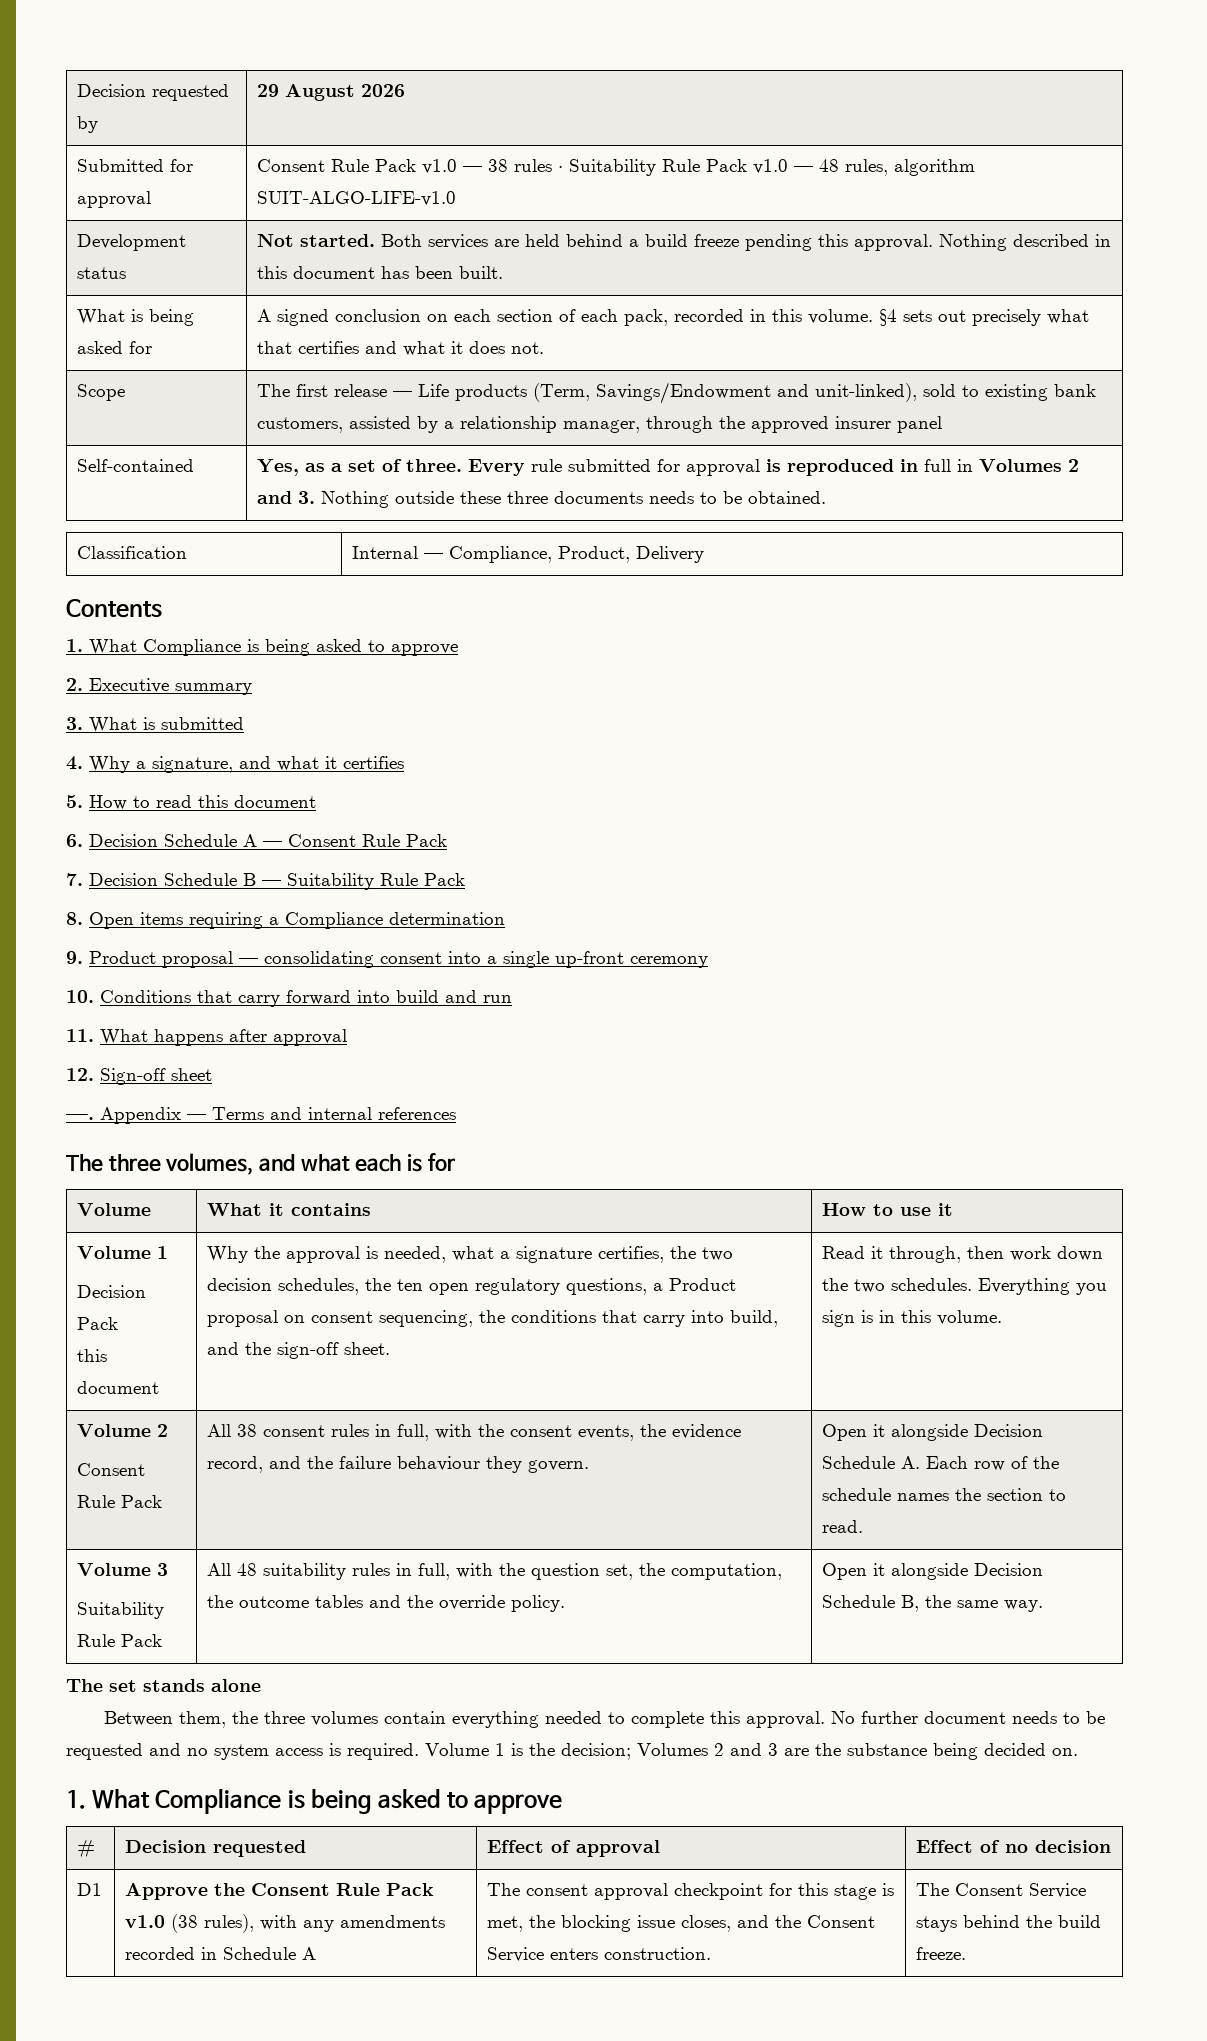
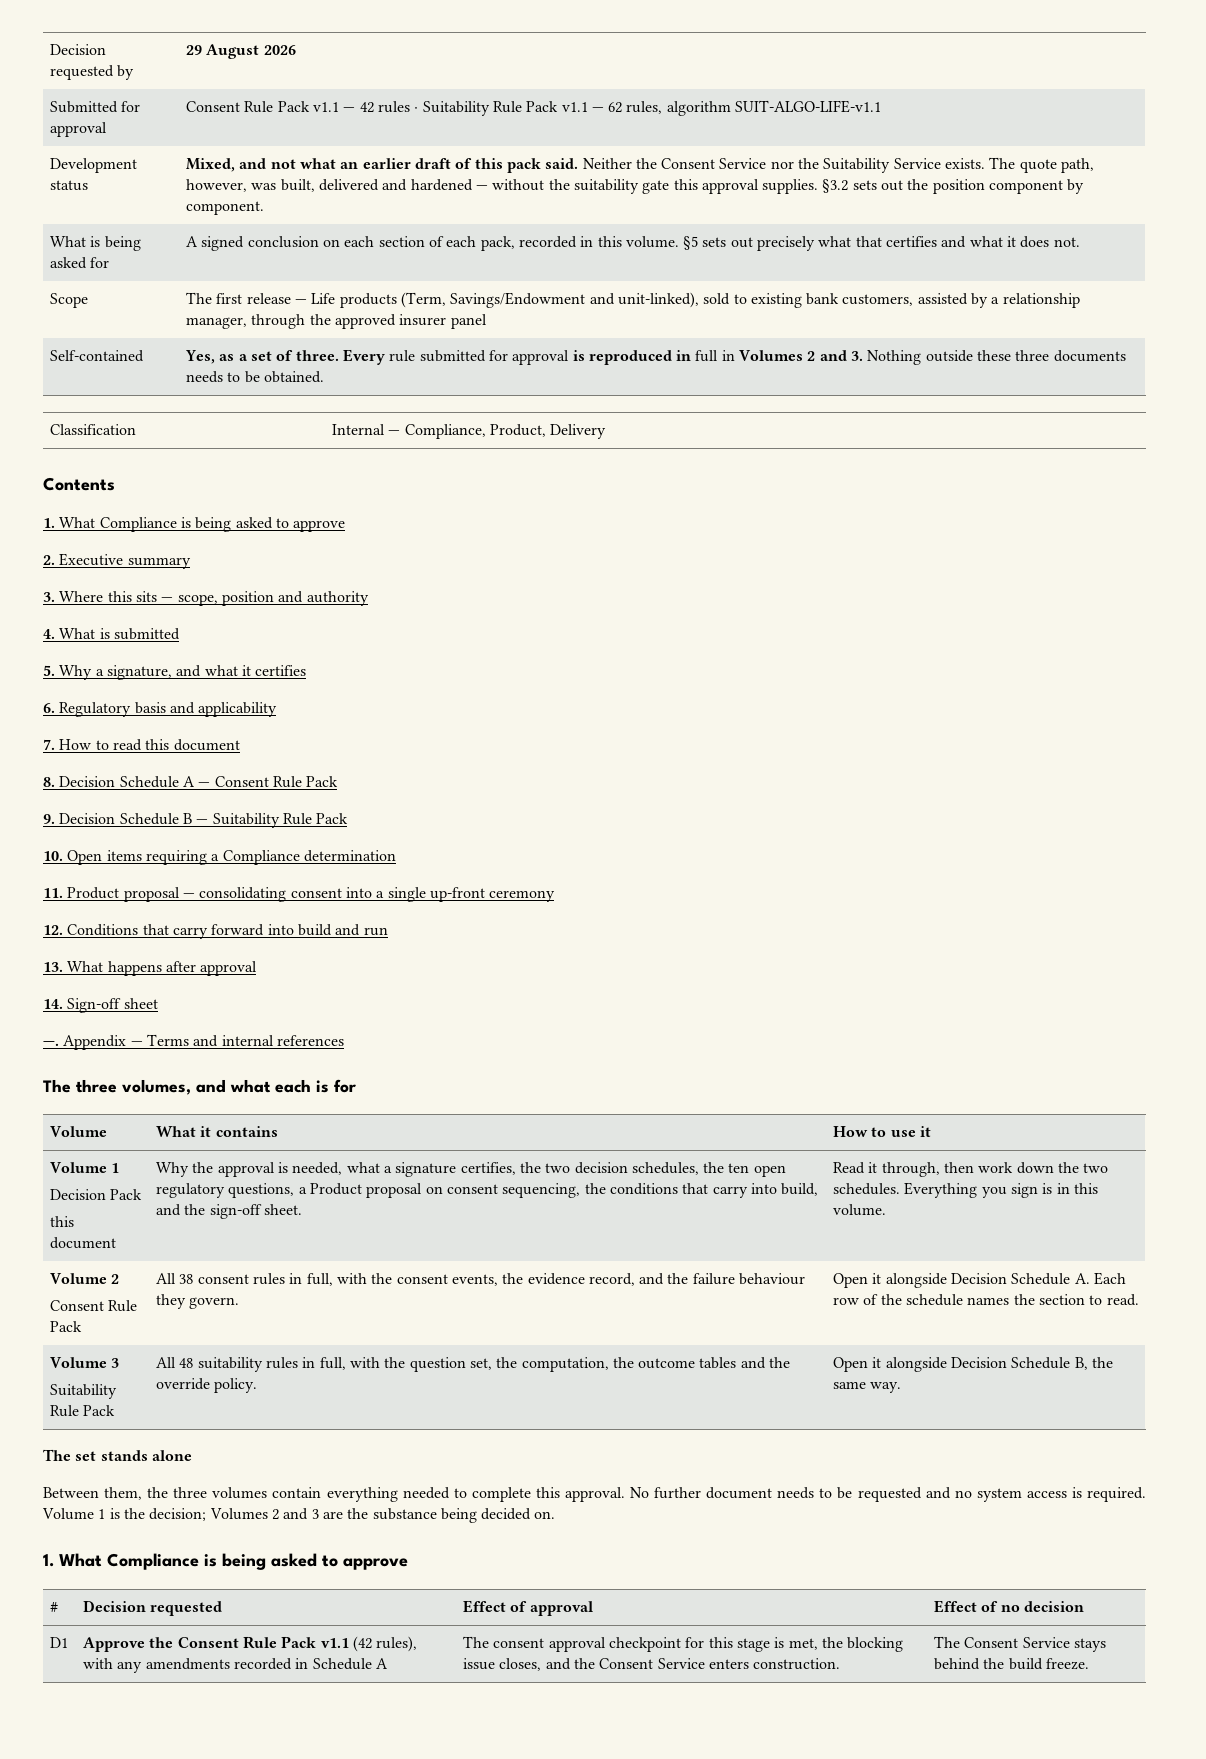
- Submitted for approval | Consent Rule Pack v1.0 — 38 rules · Suitability Rule Pack v1.0 — 48 rules, algorithm SUIT-ALGO-LIFE-v1.0
+ Submitted for approval | Consent Rule Pack v1.1 — 42 rules · Suitability Rule Pack v1.1 — 62 rules, algorithm SUIT-ALGO-LIFE-v1.1
- Not started. Both services are held behind a build freeze pending this approval. Nothing described in this document has been built.
+ Mixed, and not what an earlier draft of this pack said. Neither the Consent Service nor the Suitability Service exists. The quote path, however, was built, delivered and hardened — without the suitability gate this approval supplies. §3.2 sets out the position component by component.
- What is being asked for | A signed conclusion on each section of each pack, recorded in this volume. §4 sets out precisely what that certifies and what it does not.
+ What is being asked for | A signed conclusion on each section of each pack, recorded in this volume. §5 sets out precisely what that certifies and what it does not.
- 3. What is submitted
+ 3. Where this sits — scope, position and authority
+ 4. What is submitted
- 4. Why a signature, and what it certifies
+ 5. Why a signature, and what it certifies
- 5. How to read this document
+ 6. Regulatory basis and applicability
+ 7. How to read this document
- 6. Decision Schedule A — Consent Rule Pack
+ 8. Decision Schedule A — Consent Rule Pack
- 7. Decision Schedule B — Suitability Rule Pack
+ 9. Decision Schedule B — Suitability Rule Pack
- 8. Open items requiring a Compliance determination
+ 10. Open items requiring a Compliance determination
- 9. Product proposal — consolidating consent into a single up-front ceremony
+ 11. Product proposal — consolidating consent into a single up-front ceremony
- 10. Conditions that carry forward into build and run
+ 12. Conditions that carry forward into build and run
- 11. What happens after approval
+ 13. What happens after approval
- 12. Sign-off sheet
+ 14. Sign-off sheet
- Approve the Consent Rule Pack v1.0 (38 rules), with any amendments recorded in Schedule A
+ Approve the Consent Rule Pack v1.1 (42 rules), with any amendments recorded in Schedule A

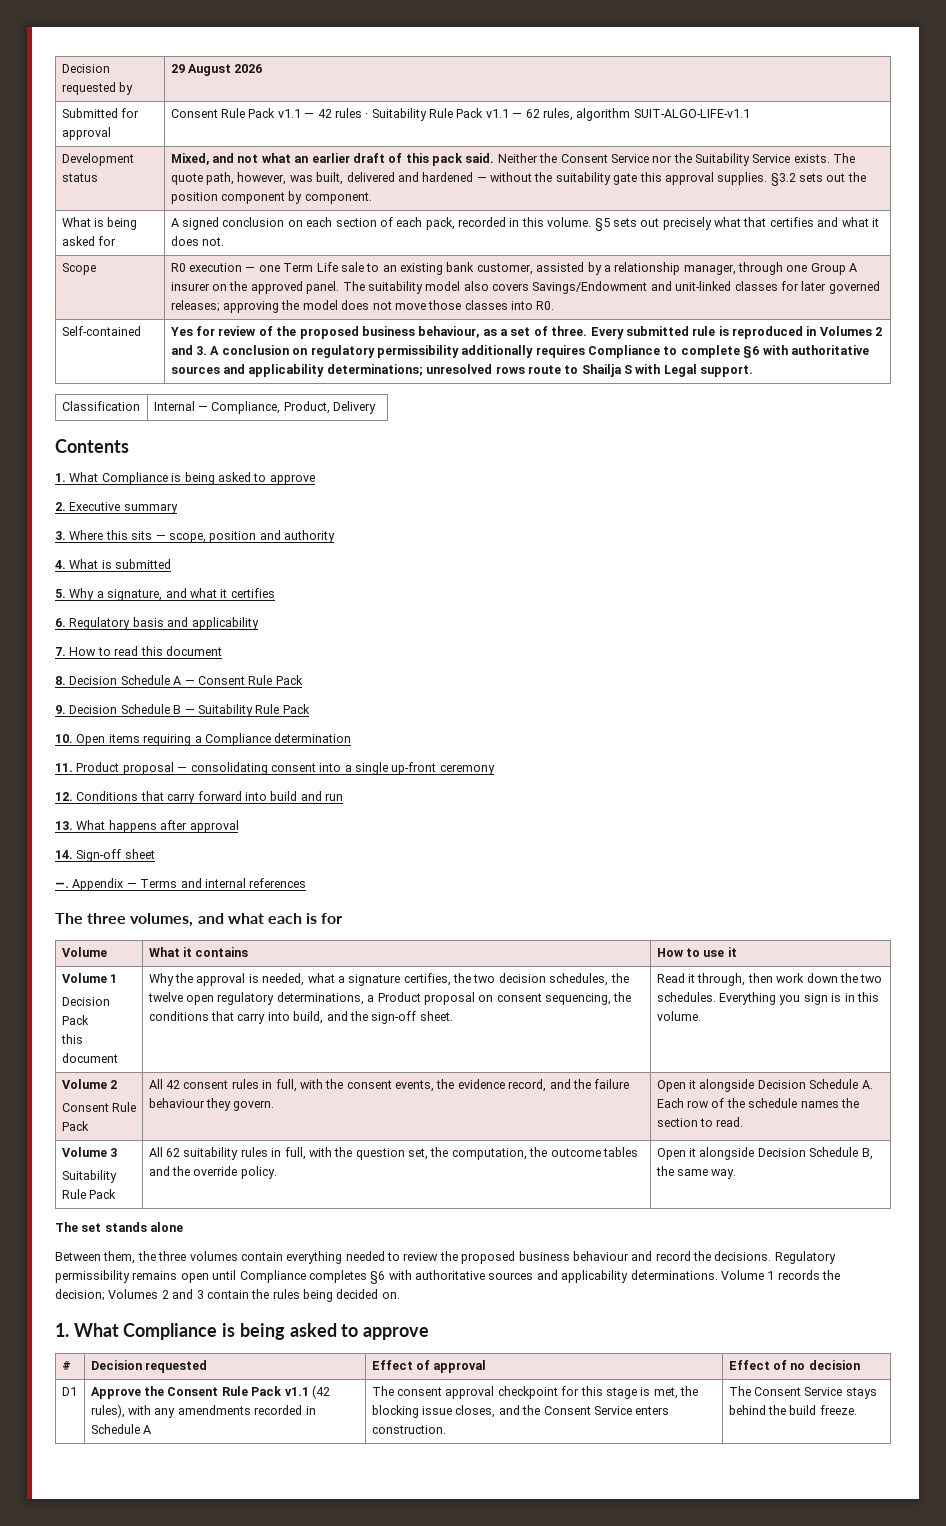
- The first release — Life products (Term, Savings/Endowment and unit-linked), sold to existing bank customers, assisted by a relationship manager, through the approved insurer panel
- Self-contained | Yes, as a set of three. Every rule submitted for approval is reproduced in full in Volumes 2 and 3. Nothing outside these three documents needs to be obtained.
+ R0 execution — one Term Life sale to an existing bank customer, assisted by a relationship manager, through one Group A insurer on the approved panel. The suitability model also covers Savings/Endowment and unit-linked classes for later governed releases; approving the model does not move those classes into R0.
+ Self-contained | Yes for review of the proposed business behaviour, as a set of three. Every submitted rule is reproduced in Volumes 2 and 3. A conclusion on regulatory permissibility additionally requires Compliance to complete §6 with authoritative sources and applicability determinations; unresolved rows route to Shailja S with Legal support.
- Why the approval is needed, what a signature certifies, the two decision schedules, the ten open regulatory questions, a Product proposal on consent sequencing, the conditions that carry into build, and the sign-off sheet.
+ Why the approval is needed, what a signature certifies, the two decision schedules, the twelve open regulatory determinations, a Product proposal on consent sequencing, the conditions that carry into build, and the sign-off sheet.
  Volume 2
- Consent Rule Pack | All 38 consent rules in full, with the consent events, the evidence record, and the failure behaviour they govern. | Open it alongside Decision Schedule A. Each row of the schedule names the section to read.
+ Consent Rule Pack | All 42 consent rules in full, with the consent events, the evidence record, and the failure behaviour they govern. | Open it alongside Decision Schedule A. Each row of the schedule names the section to read.
  Volume 3
- Suitability Rule Pack | All 48 suitability rules in full, with the question set, the computation, the outcome tables and the override policy. | Open it alongside Decision Schedule B, the same way.
+ Suitability Rule Pack | All 62 suitability rules in full, with the question set, the computation, the outcome tables and the override policy. | Open it alongside Decision Schedule B, the same way.
- Between them, the three volumes contain everything needed to complete this approval. No further document needs to be requested and no system access is required. Volume 1 is the decision; Volumes 2 and 3 are the substance being decided on.
+ Between them, the three volumes contain everything needed to review the proposed business behaviour and record the decisions. Regulatory permissibility remains open until Compliance completes §6 with authoritative sources and applicability determinations. Volume 1 records the decision; Volumes 2 and 3 contain the rules being decided on.

